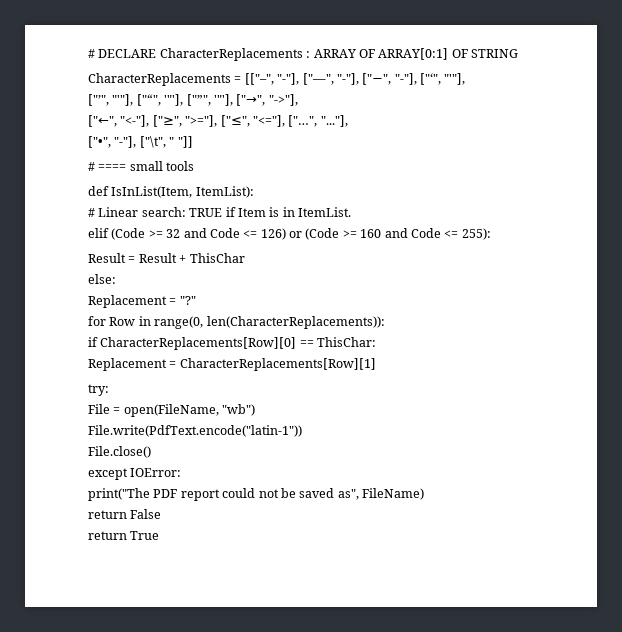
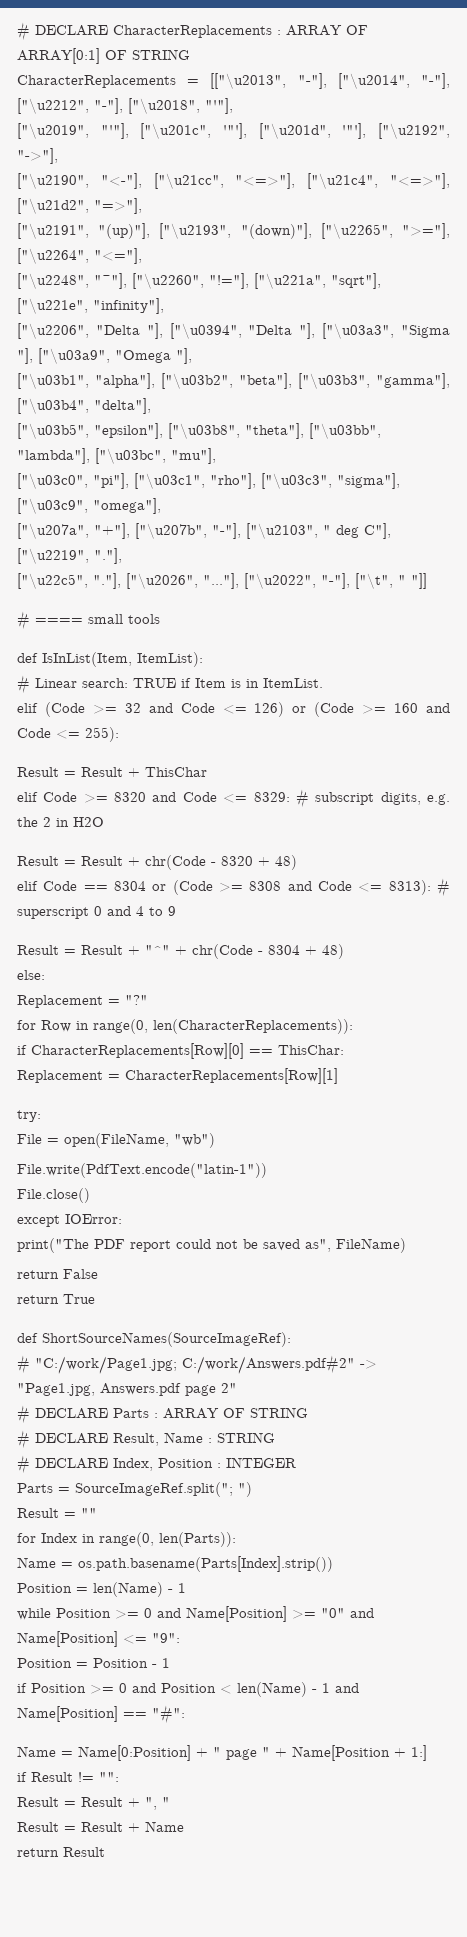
- CharacterReplacements = [["–", "-"], ["—", "-"], ["−", "-"], ["‘", "'"],
- ["’", "'"], ["“", '"'], ["”", '"'], ["→", "->"],
- ["←", "<-"], ["≥", ">="], ["≤", "<="], ["…", "..."],
- ["•", "-"], ["\t", " "]]
+ CharacterReplacements = [["\u2013", "-"], ["\u2014", "-"], ["\u2212", "-"], ["\u2018", "'"],
+ ["\u2019", "'"], ["\u201c", '"'], ["\u201d", '"'], ["\u2192", "->"],
+ ["\u2190", "<-"], ["\u21cc", "<=>"], ["\u21c4", "<=>"], ["\u21d2", "=>"],
+ ["\u2191", "(up)"], ["\u2193", "(down)"], ["\u2265", ">="], ["\u2264", "<="],
+ ["\u2248", "~"], ["\u2260", "!="], ["\u221a", "sqrt"], ["\u221e", "infinity"],
+ ["\u2206", "Delta "], ["\u0394", "Delta "], ["\u03a3", "Sigma "], ["\u03a9", "Omega "],
+ ["\u03b1", "alpha"], ["\u03b2", "beta"], ["\u03b3", "gamma"], ["\u03b4", "delta"],
+ ["\u03b5", "epsilon"], ["\u03b8", "theta"], ["\u03bb", "lambda"], ["\u03bc", "mu"],
+ ["\u03c0", "pi"], ["\u03c1", "rho"], ["\u03c3", "sigma"], ["\u03c9", "omega"],
+ ["\u207a", "+"], ["\u207b", "-"], ["\u2103", " deg C"], ["\u2219", "."],
+ ["\u22c5", "."], ["\u2026", "..."], ["\u2022", "-"], ["\t", " "]]
+ elif Code >= 8320 and Code <= 8329: # subscript digits, e.g. the 2 in H2O
+ Result = Result + chr(Code - 8320 + 48)
+ elif Code == 8304 or (Code >= 8308 and Code <= 8313): # superscript 0 and 4 to 9
+ Result = Result + "^" + chr(Code - 8304 + 48)
+ def ShortSourceNames(SourceImageRef):
+ # "C:/work/Page1.jpg; C:/work/Answers.pdf#2" -> "Page1.jpg, Answers.pdf page 2"
+ # DECLARE Parts : ARRAY OF STRING
+ # DECLARE Result, Name : STRING
+ # DECLARE Index, Position : INTEGER
+ Parts = SourceImageRef.split("; ")
+ Result = ""
+ for Index in range(0, len(Parts)):
+ Name = os.path.basename(Parts[Index].strip())
+ Position = len(Name) - 1
+ while Position >= 0 and Name[Position] >= "0" and Name[Position] <= "9":
+ Position = Position - 1
+ if Position >= 0 and Position < len(Name) - 1 and Name[Position] == "#":
+ Name = Name[0:Position] + " page " + Name[Position + 1:]
+ if Result != "":
+ Result = Result + ", "
+ Result = Result + Name
+ return Result

